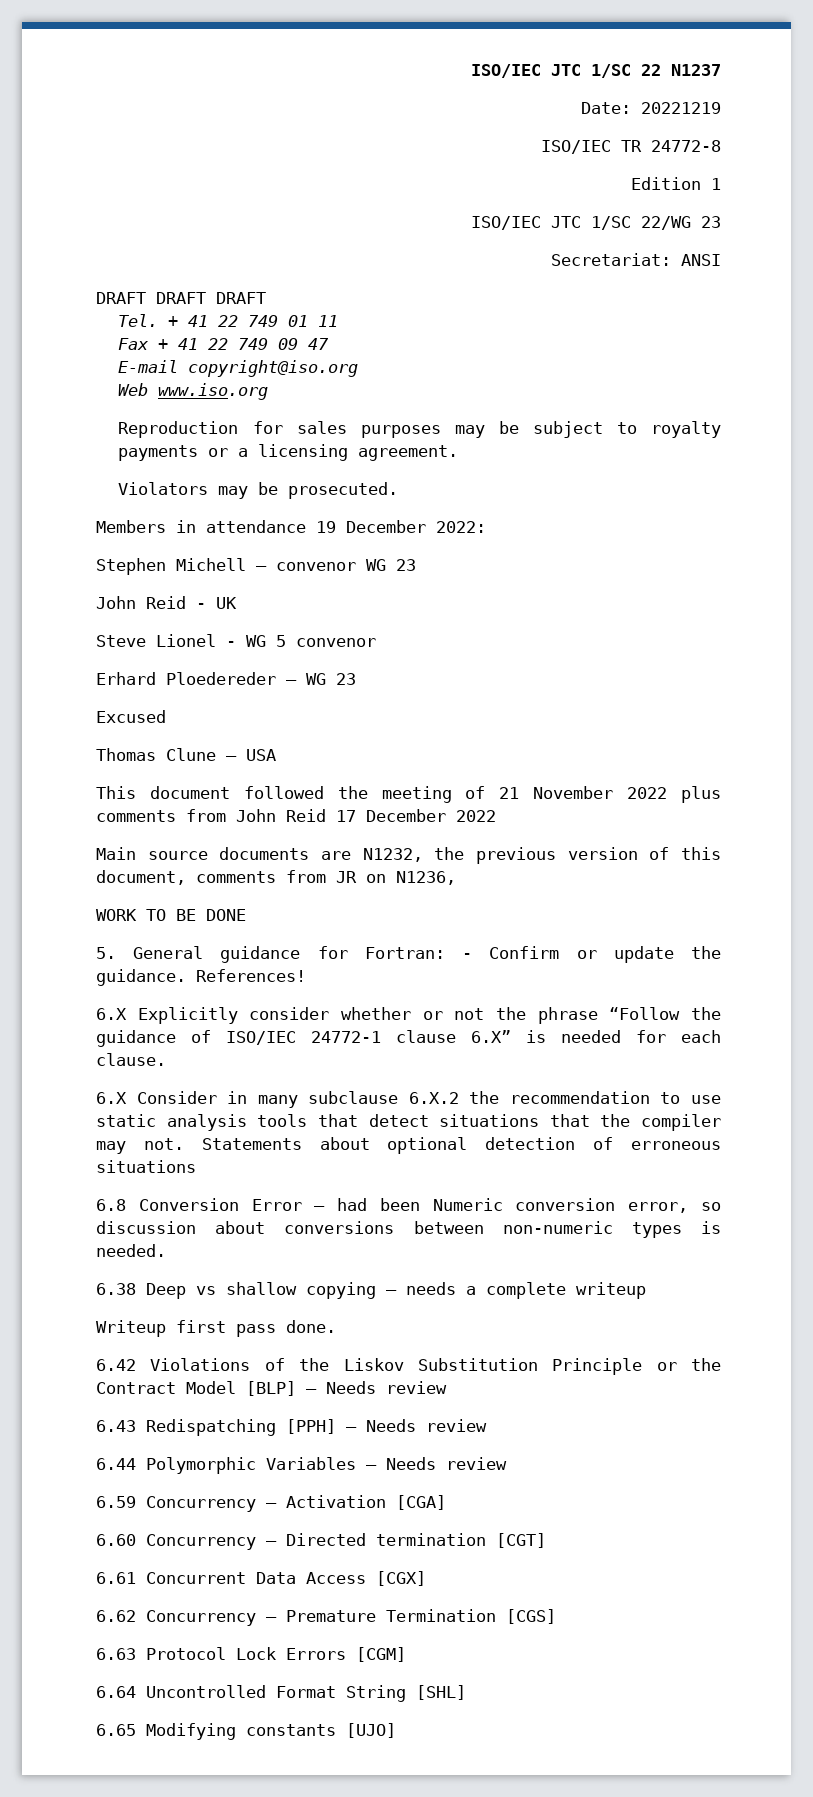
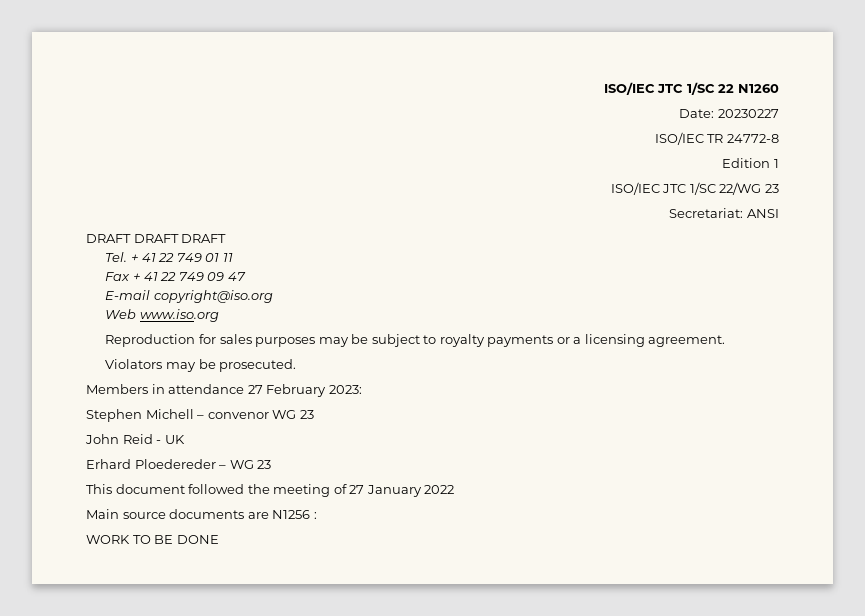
- ISO/IEC JTC 1/SC 22 N1237
+ ISO/IEC JTC 1/SC 22 N1260
- Date: 20221219
+ Date: 20230227
- Members in attendance 19 December 2022:
+ Members in attendance 27 February 2023:
- Steve Lionel - WG 5 convenor
- Excused
- Thomas Clune – USA
- This document followed the meeting of 21 November 2022 plus comments from John Reid 17 December 2022
+ This document followed the meeting of 27 January 2022
- Main source documents are N1232, the previous version of this document, comments from JR on N1236,
+ Main source documents are N1256 :
  WORK TO BE DONE
- 5. General guidance for Fortran: - Confirm or update the guidance. References!
- 6.X Explicitly consider whether or not the phrase “Follow the guidance of ISO/IEC 24772-1 clause 6.X” is needed for each clause.
- 6.X Consider in many subclause 6.X.2 the recommendation to use static analysis tools that detect situations that the compiler may not. Statements about optional detection of erroneous situations
- 6.8 Conversion Error – had been Numeric conversion error, so discussion about conversions between non-numeric types is needed.
- 6.38 Deep vs shallow copying – needs a complete writeup
- Writeup first pass done.
- 6.42 Violations of the Liskov Substitution Principle or the Contract Model [BLP] – Needs review
- 6.43 Redispatching [PPH] – Needs review
- 6.44 Polymorphic Variables – Needs review
- 6.59 Concurrency – Activation [CGA]
- 6.60 Concurrency – Directed termination [CGT]
- 6.61 Concurrent Data Access [CGX]
- 6.62 Concurrency – Premature Termination [CGS]
- 6.63 Protocol Lock Errors [CGM]
- 6.64 Uncontrolled Format String [SHL]
- 6.65 Modifying constants [UJO]

